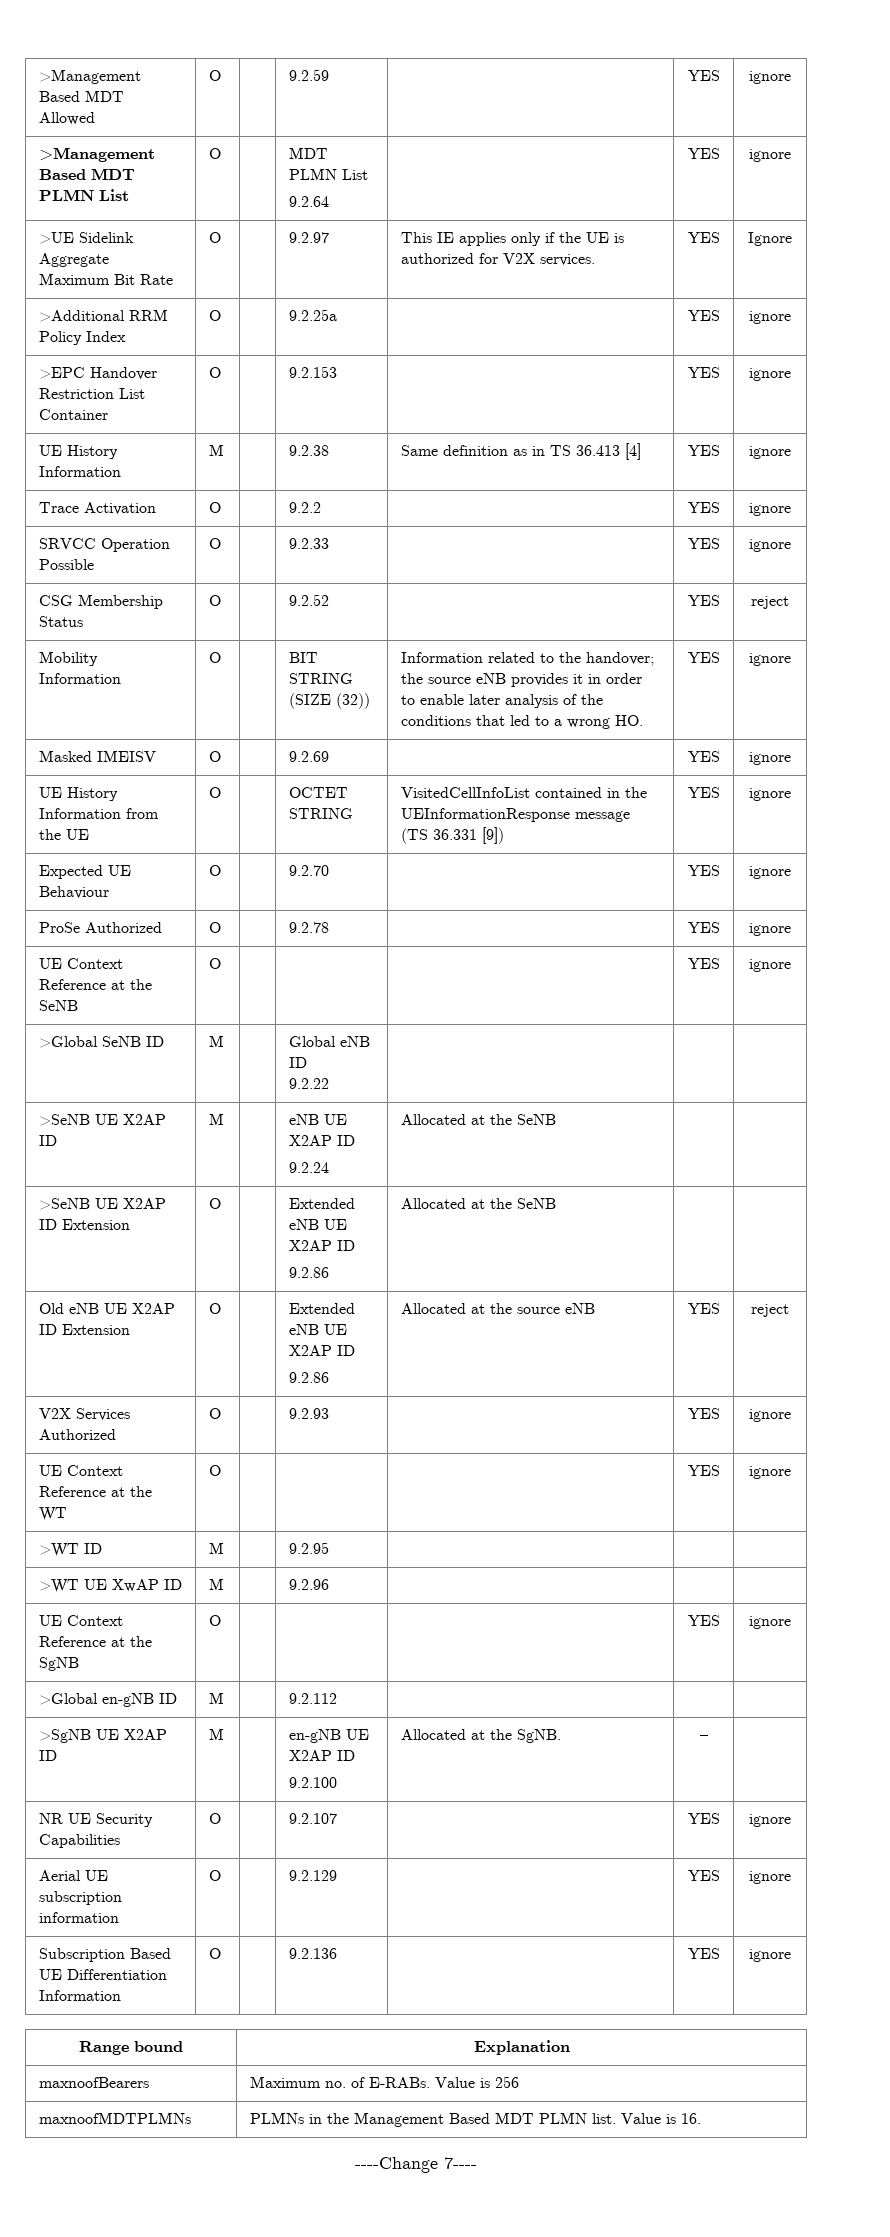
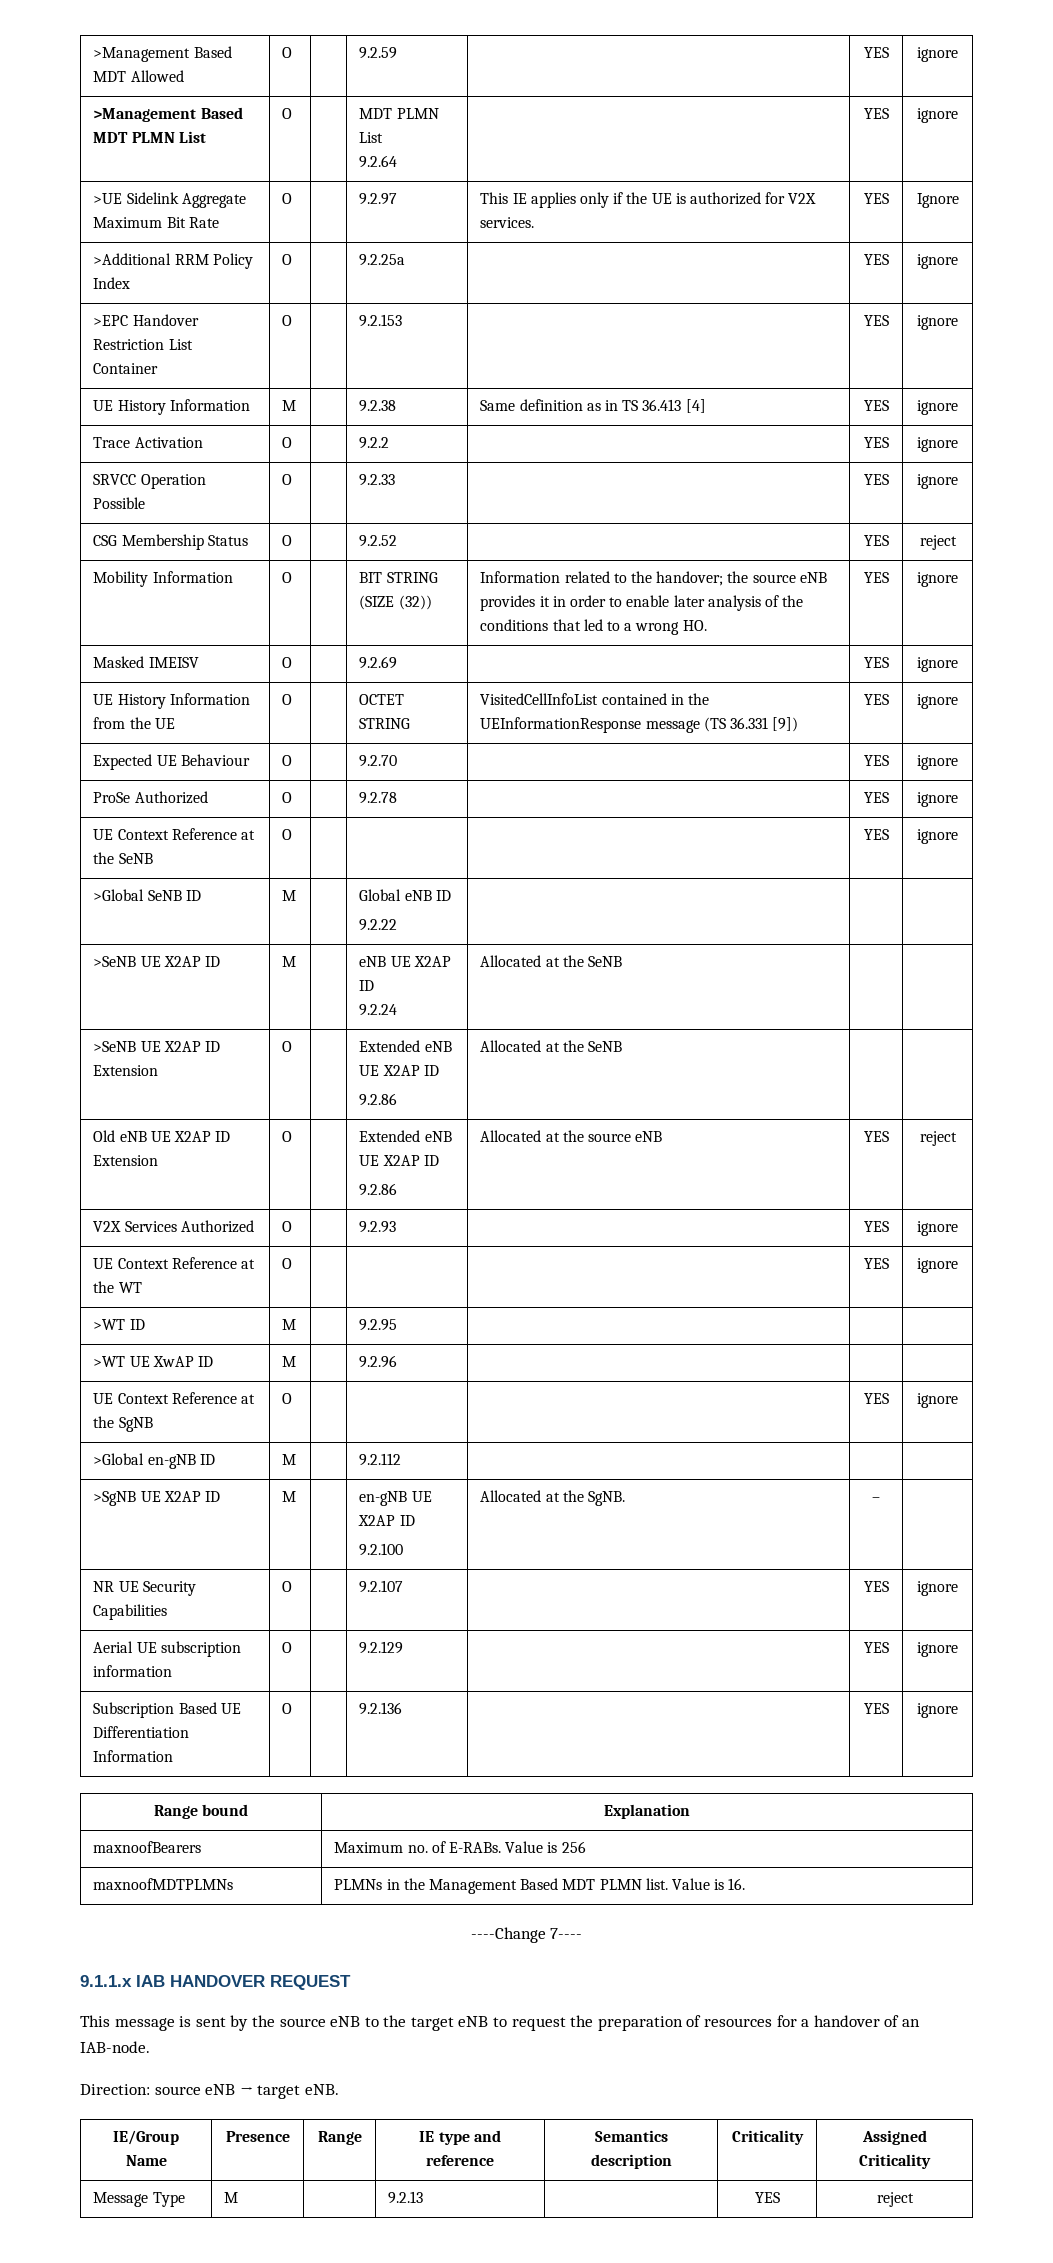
+ 9.1.1.x IAB HANDOVER REQUEST
+ This message is sent by the source eNB to the target eNB to request the preparation of resources for a handover of an IAB-node.
+ Direction: source eNB → target eNB.
+ IE/Group Name | Presence | Range | IE type and reference | Semantics description | Criticality | Assigned Criticality
+ Message Type | M | | 9.2.13 | | YES | reject

